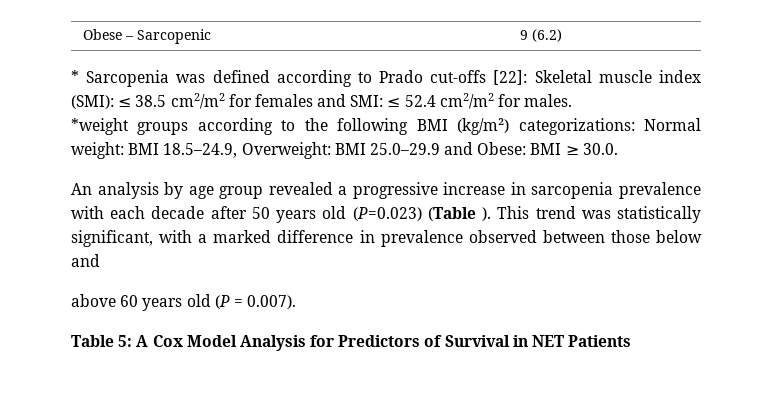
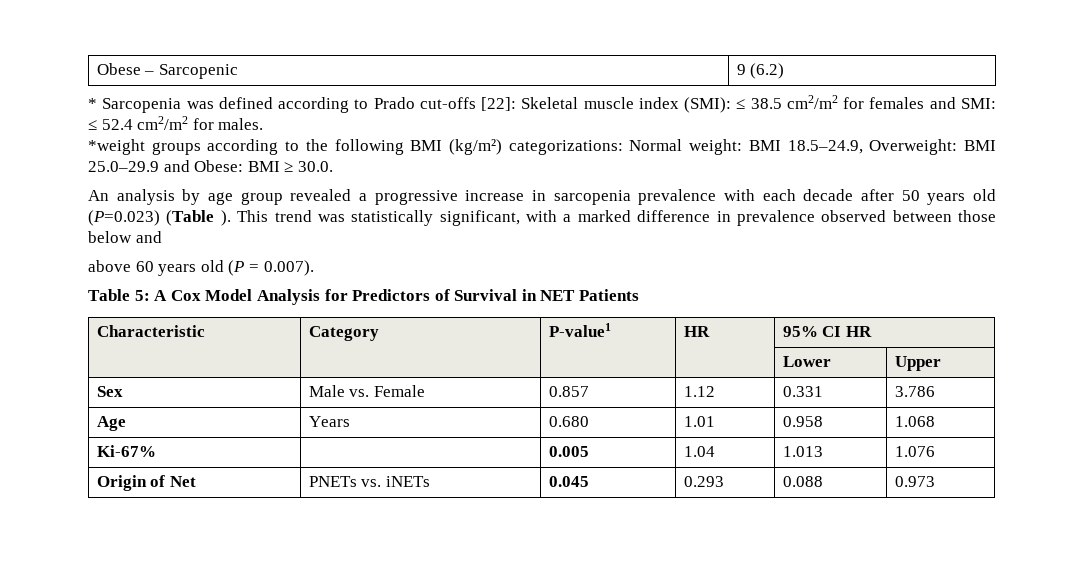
+ Characteristic | Category | P-value1 | HR | 95% CI HR
+ | | | | Lower | Upper
+ Sex | Male vs. Female | 0.857 | 1.12 | 0.331 | 3.786
+ Age | Years | 0.680 | 1.01 | 0.958 | 1.068
+ Ki-67% | | 0.005 | 1.04 | 1.013 | 1.076
+ Origin of Net | PNETs vs. iNETs | 0.045 | 0.293 | 0.088 | 0.973

